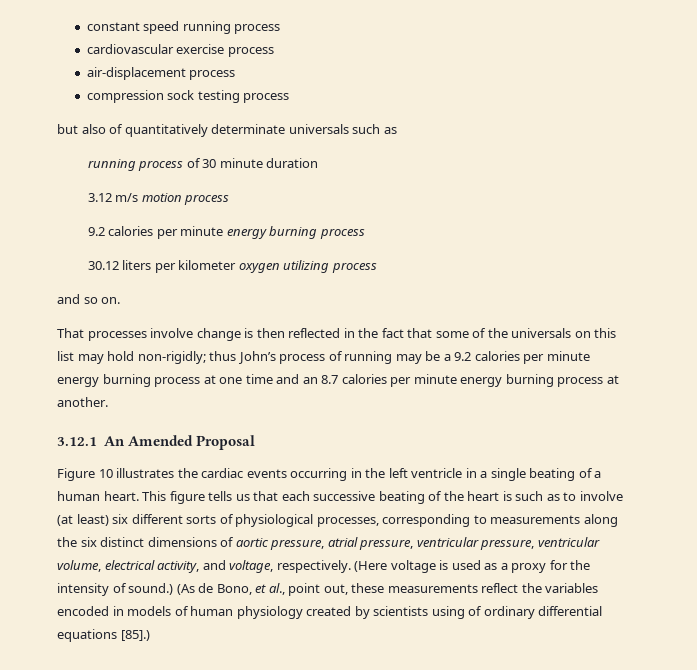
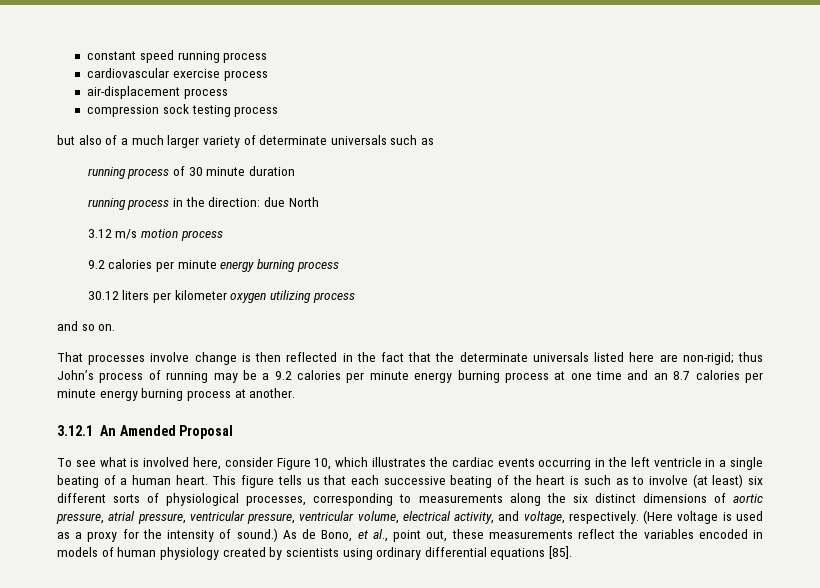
- but also of quantitatively determinate universals such as
+ but also of a much larger variety of determinate universals such as
+ running process in the direction: due North
- That processes involve change is then reflected in the fact that some of the universals on this list may hold non-rigidly; thus John’s process of running may be a 9.2 calories per minute energy burning process at one time and an 8.7 calories per minute energy burning process at another.
+ That processes involve change is then reflected in the fact that the determinate universals listed here are non-rigid; thus John’s process of running may be a 9.2 calories per minute energy burning process at one time and an 8.7 calories per minute energy burning process at another.
- Figure 10 illustrates the cardiac events occurring in the left ventricle in a single beating of a human heart.
+ To see what is involved here, consider Figure 10, which illustrates the cardiac events occurring in the left ventricle in a single beating of a human heart.
- (As de Bono, et al., point out, these measurements reflect the variables encoded in models of human physiology created by scientists using of ordinary differential equations [85].)
+ As de Bono, et al., point out, these measurements reflect the variables encoded in models of human physiology created by scientists using ordinary differential equations [85].

